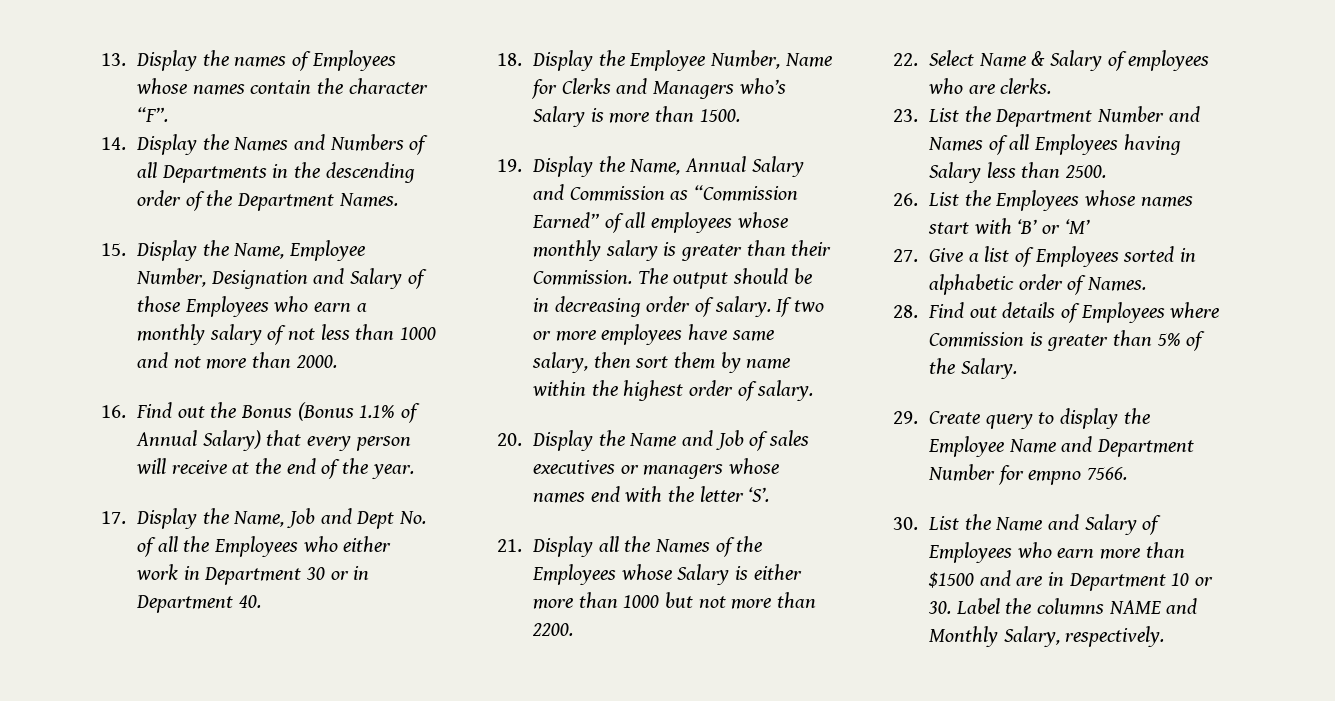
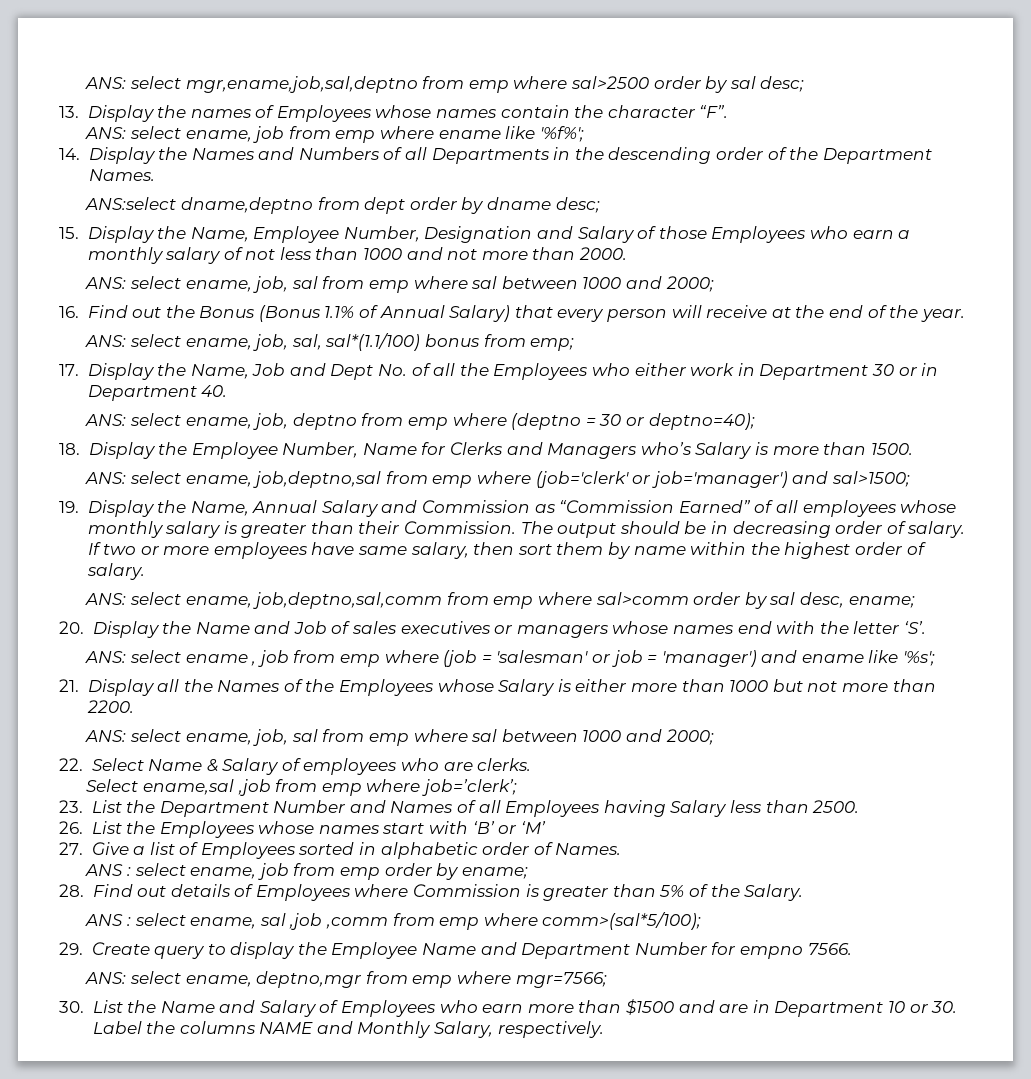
+ ANS: select mgr,ename,job,sal,deptno from emp where sal>2500 order by sal desc;
+ ANS: select ename, job from emp where ename like '%f%';
+ ANS:select dname,deptno from dept order by dname desc;
  15. Display the Name, Employee Number, Designation and Salary of those Employees who earn a monthly salary of not less than 1000 and not more than 2000.
+ ANS: select ename, job, sal from emp where sal between 1000 and 2000;
+ ANS: select ename, job, sal, sal*(1.1/100) bonus from emp;
+ ANS: select ename, job, deptno from emp where (deptno = 30 or deptno=40);
+ ANS: select ename, job,deptno,sal from emp where (job='clerk' or job='manager') and sal>1500;
+ ANS: select ename, job,deptno,sal,comm from emp where sal>comm order by sal desc, ename;
+ ANS: select ename , job from emp where (job = 'salesman' or job = 'manager') and ename like '%s';
  21. Display all the Names of the Employees whose Salary is either more than 1000 but not more than 2200.
+ ANS: select ename, job, sal from emp where sal between 1000 and 2000;
+ Select ename,sal ,job from emp where job=’clerk’;
+ ANS : select ename, job from emp order by ename;
+ ANS : select ename, sal ,job ,comm from emp where comm>(sal*5/100);
+ ANS: select ename, deptno,mgr from emp where mgr=7566;

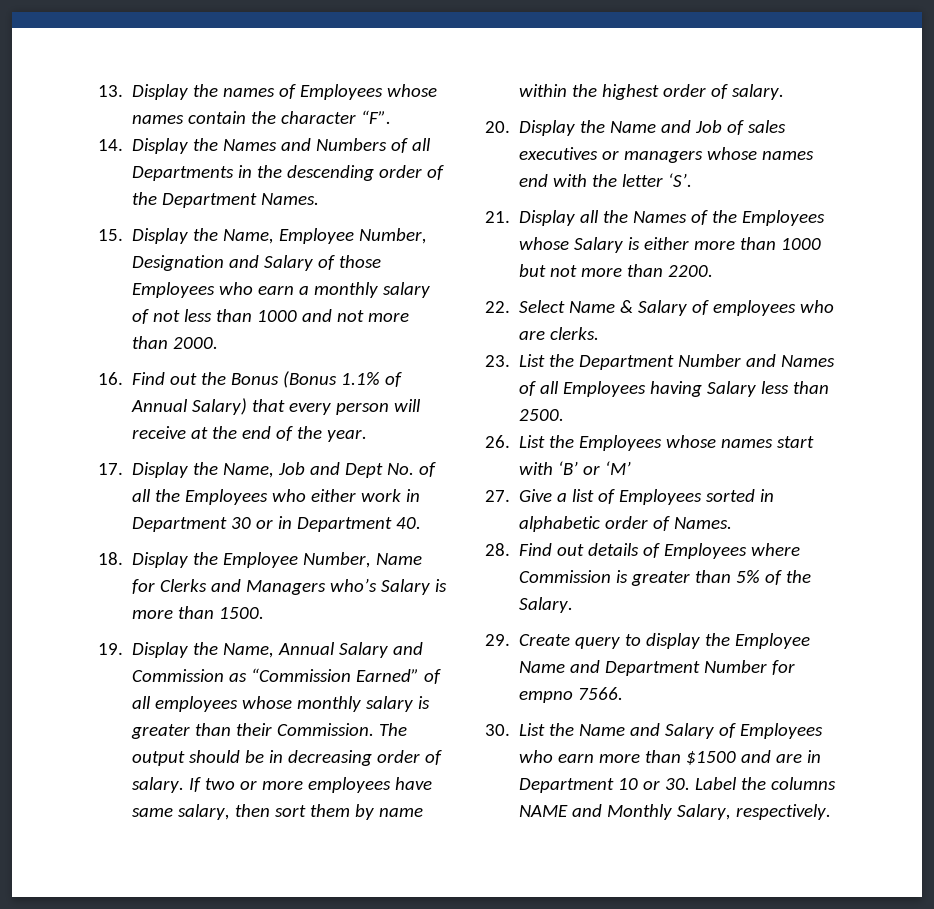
- ANS: select mgr,ename,job,sal,deptno from emp where sal>2500 order by sal desc;
- ANS: select ename, job from emp where ename like '%f%';
- ANS:select dname,deptno from dept order by dname desc;
  15. Display the Name, Employee Number, Designation and Salary of those Employees who earn a monthly salary of not less than 1000 and not more than 2000.
- ANS: select ename, job, sal from emp where sal between 1000 and 2000;
- ANS: select ename, job, sal, sal*(1.1/100) bonus from emp;
- ANS: select ename, job, deptno from emp where (deptno = 30 or deptno=40);
- ANS: select ename, job,deptno,sal from emp where (job='clerk' or job='manager') and sal>1500;
- ANS: select ename, job,deptno,sal,comm from emp where sal>comm order by sal desc, ename;
- ANS: select ename , job from emp where (job = 'salesman' or job = 'manager') and ename like '%s';
  21. Display all the Names of the Employees whose Salary is either more than 1000 but not more than 2200.
- ANS: select ename, job, sal from emp where sal between 1000 and 2000;
- Select ename,sal ,job from emp where job=’clerk’;
- ANS : select ename, job from emp order by ename;
- ANS : select ename, sal ,job ,comm from emp where comm>(sal*5/100);
- ANS: select ename, deptno,mgr from emp where mgr=7566;

